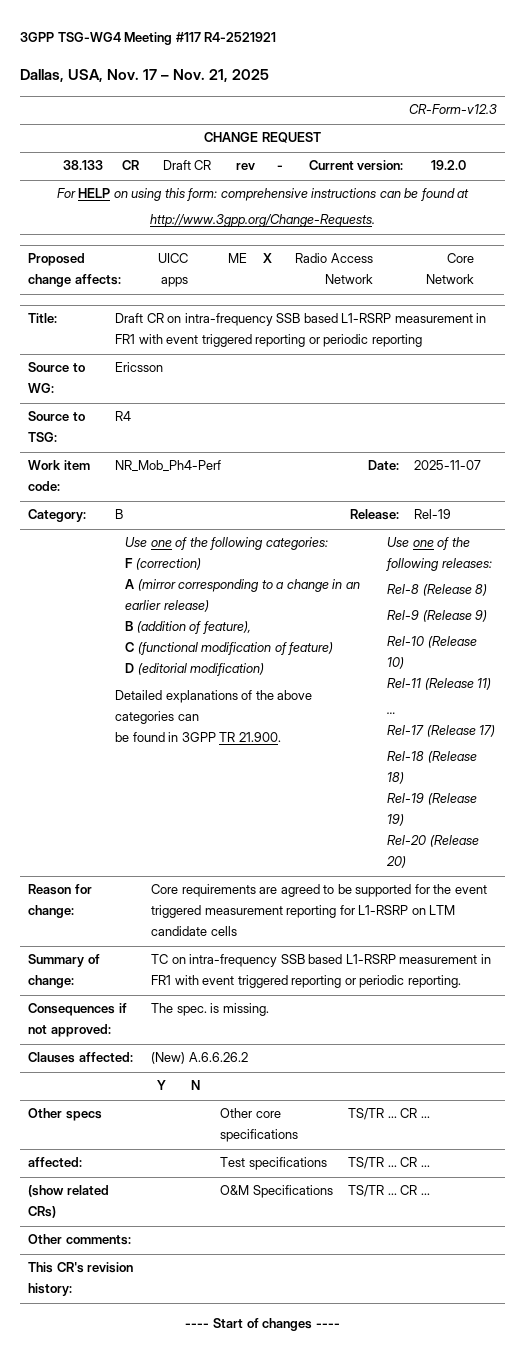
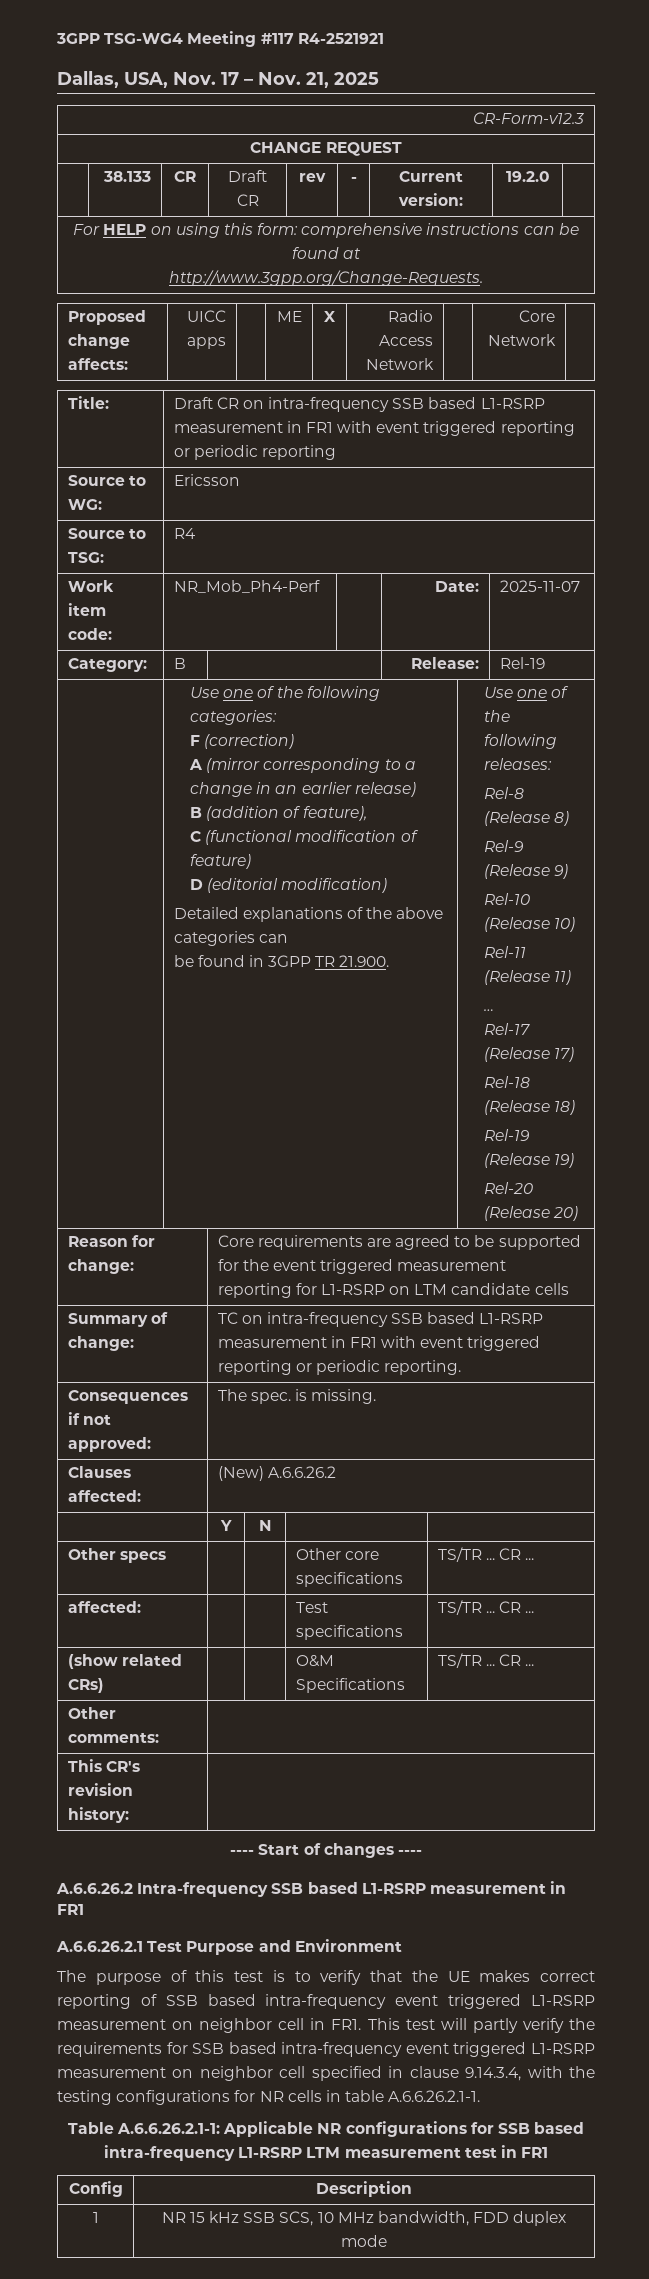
+ A.6.6.26.2 Intra-frequency SSB based L1-RSRP measurement in FR1
+ A.6.6.26.2.1 Test Purpose and Environment
+ The purpose of this test is to verify that the UE makes correct reporting of SSB based intra-frequency event triggered L1-RSRP measurement on neighbor cell in FR1. This test will partly verify the requirements for SSB based intra-frequency event triggered L1-RSRP measurement on neighbor cell specified in clause 9.14.3.4, with the testing configurations for NR cells in table A.6.6.26.2.1-1.
+ Table A.6.6.26.2.1-1: Applicable NR configurations for SSB based intra-frequency L1-RSRP LTM measurement test in FR1
+ Config | Description
+ 1 | NR 15 kHz SSB SCS, 10 MHz bandwidth, FDD duplex mode

